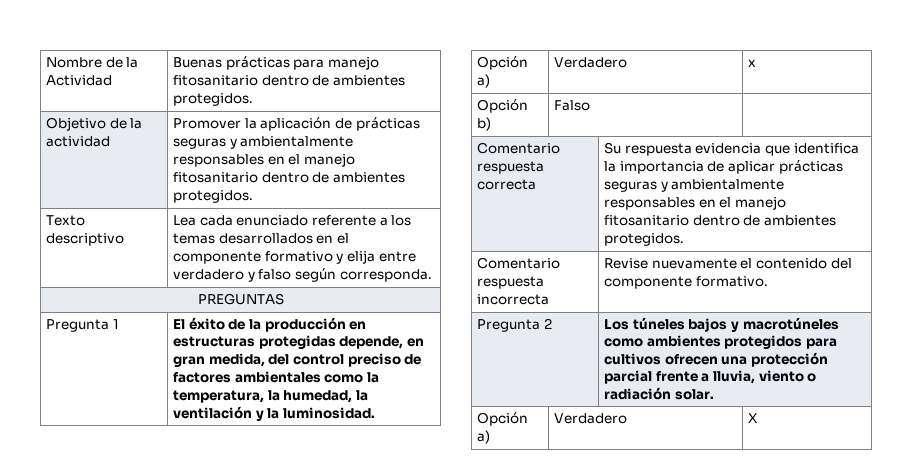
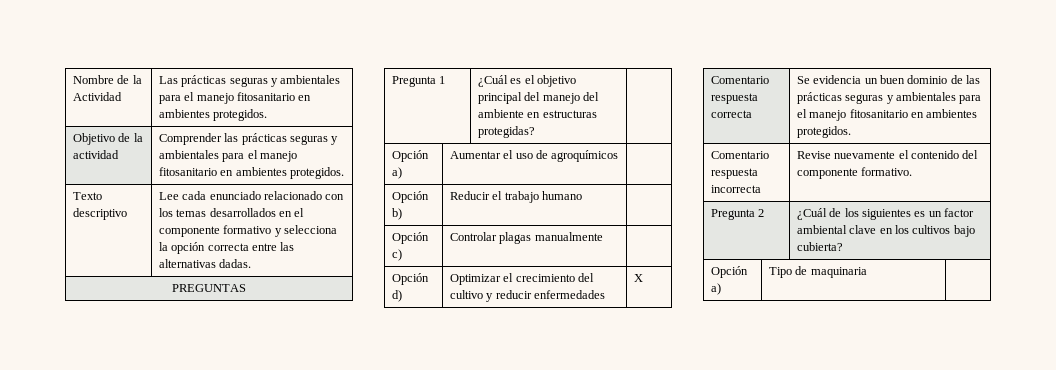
- Nombre de la Actividad | Buenas prácticas para manejo fitosanitario dentro de ambientes protegidos.
+ Nombre de la Actividad | Las prácticas seguras y ambientales para el manejo fitosanitario en ambientes protegidos.
- Objetivo de la actividad | Promover la aplicación de prácticas seguras y ambientalmente responsables en el manejo fitosanitario dentro de ambientes protegidos.
+ Objetivo de la actividad | Comprender las prácticas seguras y ambientales para el manejo fitosanitario en ambientes protegidos.
- Texto descriptivo | Lea cada enunciado referente a los temas desarrollados en el componente formativo y elija entre verdadero y falso según corresponda.
+ Texto descriptivo | Lee cada enunciado relacionado con los temas desarrollados en el componente formativo y selecciona la opción correcta entre las alternativas dadas.
  PREGUNTAS
- Pregunta 1 | El éxito de la producción en estructuras protegidas depende, en gran medida, del control preciso de factores ambientales como la temperatura, la humedad, la ventilación y la luminosidad.
- Opción a) | Verdadero | x
- Opción b) | Falso |
- Comentario respuesta correcta | Su respuesta evidencia que identifica la importancia de aplicar prácticas seguras y ambientalmente responsables en el manejo fitosanitario dentro de ambientes protegidos.
+ Pregunta 1 | ¿Cuál es el objetivo principal del manejo del ambiente en estructuras protegidas? |
+ Opción a) | Aumentar el uso de agroquímicos |
+ Opción b) | Reducir el trabajo humano |
+ Opción c) | Controlar plagas manualmente |
+ Opción d) | Optimizar el crecimiento del cultivo y reducir enfermedades | X
+ Comentario respuesta correcta | Se evidencia un buen dominio de las prácticas seguras y ambientales para el manejo fitosanitario en ambientes protegidos.
- Pregunta 2 | Los túneles bajos y macrotúneles como ambientes protegidos para cultivos ofrecen una protección parcial frente a lluvia, viento o radiación solar.
- Opción a) | Verdadero | X
+ Pregunta 2 | ¿Cuál de los siguientes es un factor ambiental clave en los cultivos bajo cubierta?
+ Opción a) | Tipo de maquinaria |

